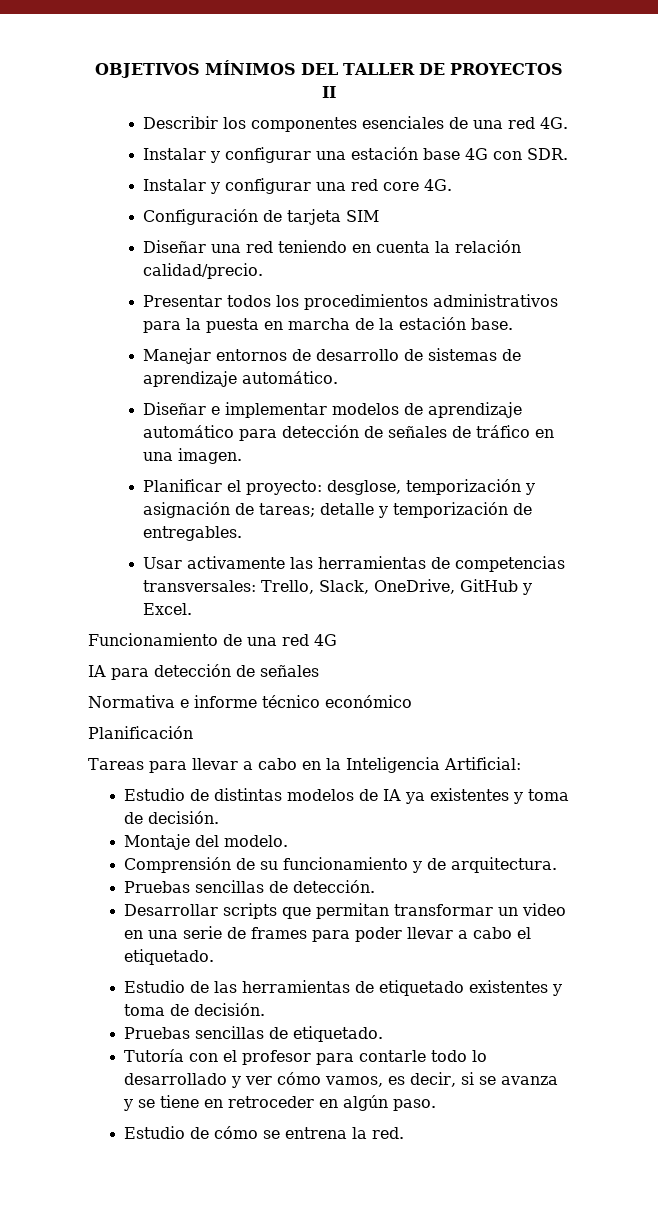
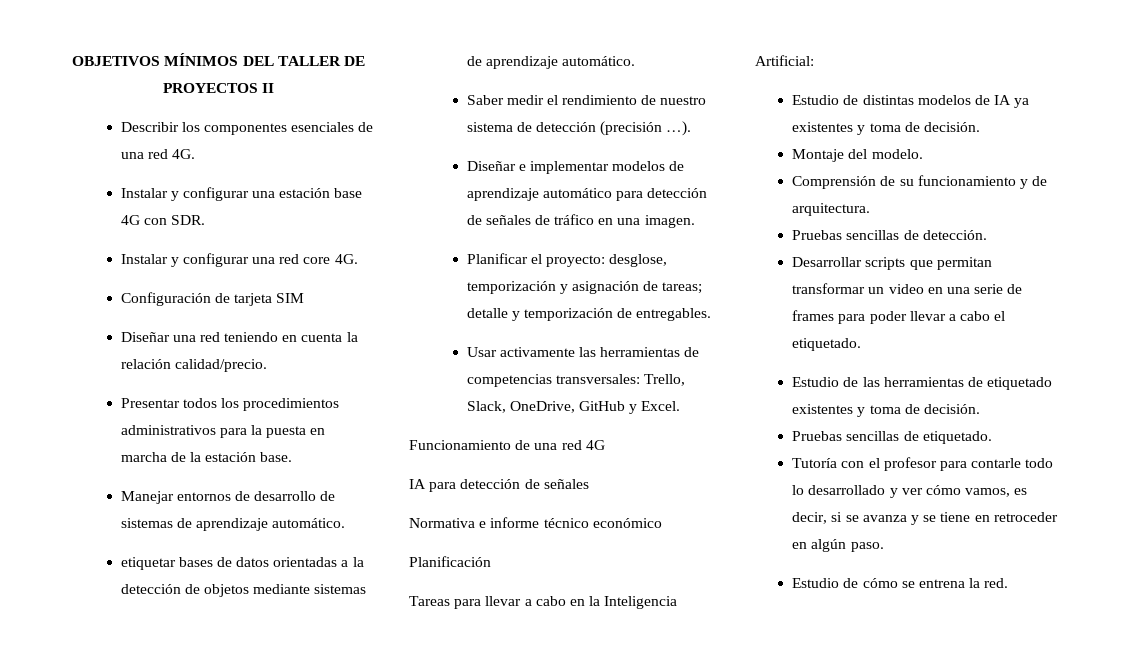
+ etiquetar bases de datos orientadas a la detección de objetos mediante sistemas de aprendizaje automático.
+ Saber medir el rendimiento de nuestro sistema de detección (precisión …).

